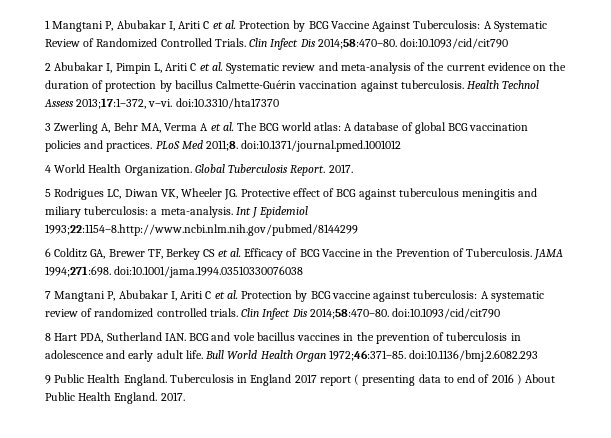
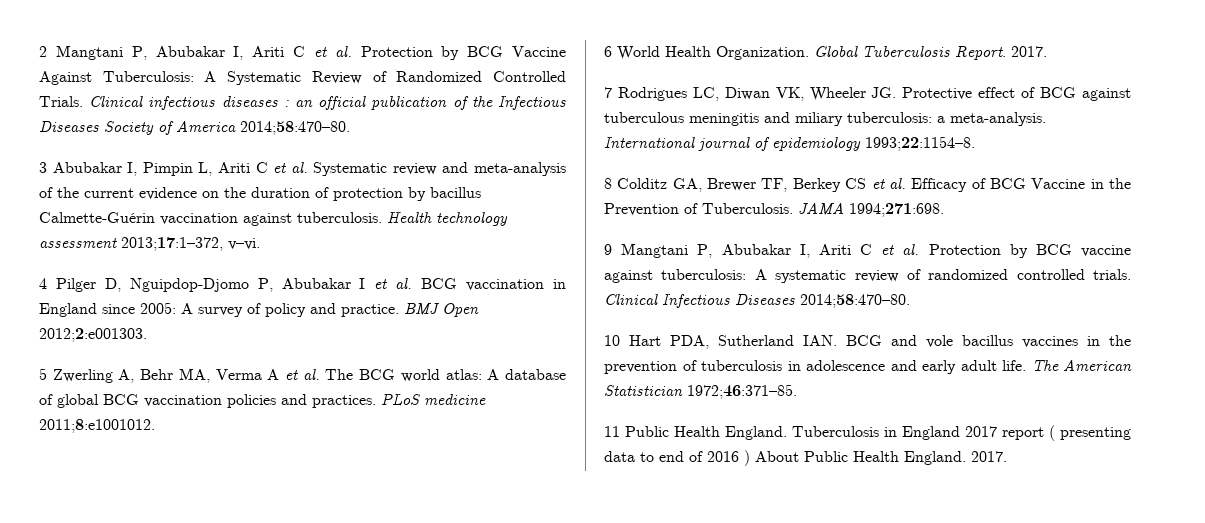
- 1 Mangtani P, Abubakar I, Ariti C et al. Protection by BCG Vaccine Against Tuberculosis: A Systematic Review of Randomized Controlled Trials. Clin Infect Dis 2014;58:470–80. doi:10.1093/cid/cit790
- 2 Abubakar I, Pimpin L, Ariti C et al. Systematic review and meta-analysis of the current evidence on the duration of protection by bacillus Calmette-Guérin vaccination against tuberculosis.
+ 2 Mangtani P, Abubakar I, Ariti C et al. Protection by BCG Vaccine Against Tuberculosis: A Systematic Review of Randomized Controlled Trials. Clinical infectious diseases : an official publication of the Infectious Diseases Society of America 2014;58:470–80.
+ 3 Abubakar I, Pimpin L, Ariti C et al. Systematic review and meta-analysis of the current evidence on the duration of protection by bacillus Calmette-Guérin vaccination against tuberculosis.
- Health Technol Assess 2013;17:1–372, v–vi. doi:10.3310/hta17370
- 3 Zwerling A, Behr MA, Verma A et al. The BCG world atlas: A database of global BCG vaccination policies and practices.
+ Health technology assessment 2013;17:1–372, v–vi.
+ 4 Pilger D, Nguipdop-Djomo P, Abubakar I et al. BCG vaccination in England since 2005: A survey of policy and practice. BMJ Open 2012;2:e001303.
+ 5 Zwerling A, Behr MA, Verma A et al. The BCG world atlas: A database of global BCG vaccination policies and practices.
- PLoS Med 2011;8. doi:10.1371/journal.pmed.1001012
- 4 World Health Organization.
+ PLoS medicine 2011;8:e1001012.
+ 6 World Health Organization.
- 5 Rodrigues LC, Diwan VK, Wheeler JG. Protective effect of BCG against tuberculous meningitis and miliary tuberculosis: a meta-analysis.
+ 7 Rodrigues LC, Diwan VK, Wheeler JG. Protective effect of BCG against tuberculous meningitis and miliary tuberculosis: a meta-analysis.
- Int J Epidemiol 1993;22:1154–8.http://www.ncbi.nlm.nih.gov/pubmed/8144299
- 6 Colditz GA, Brewer TF, Berkey CS et al. Efficacy of BCG Vaccine in the Prevention of Tuberculosis.
+ International journal of epidemiology 1993;22:1154–8.
+ 8 Colditz GA, Brewer TF, Berkey CS et al. Efficacy of BCG Vaccine in the Prevention of Tuberculosis.
- JAMA 1994;271:698. doi:10.1001/jama.1994.03510330076038
- 7 Mangtani P, Abubakar I, Ariti C et al. Protection by BCG vaccine against tuberculosis: A systematic review of randomized controlled trials. Clin Infect Dis 2014;58:470–80. doi:10.1093/cid/cit790
- 8 Hart PDA, Sutherland IAN. BCG and vole bacillus vaccines in the prevention of tuberculosis in adolescence and early adult life.
+ JAMA 1994;271:698.
+ 9 Mangtani P, Abubakar I, Ariti C et al. Protection by BCG vaccine against tuberculosis: A systematic review of randomized controlled trials. Clinical Infectious Diseases 2014;58:470–80.
+ 10 Hart PDA, Sutherland IAN. BCG and vole bacillus vaccines in the prevention of tuberculosis in adolescence and early adult life.
- Bull World Health Organ 1972;46:371–85. doi:10.1136/bmj.2.6082.293
- 9 Public Health England.
+ The American Statistician 1972;46:371–85.
+ 11 Public Health England.

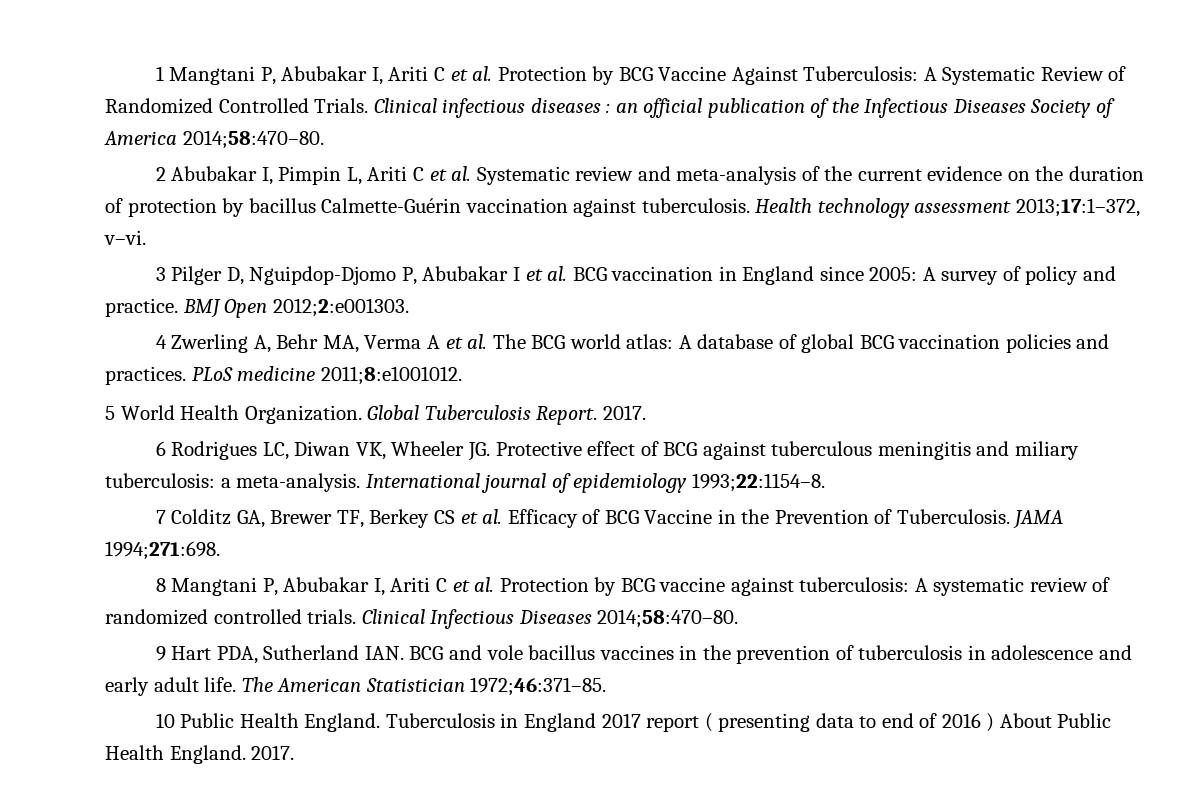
- 2 Mangtani P, Abubakar I, Ariti C et al. Protection by BCG Vaccine Against Tuberculosis: A Systematic Review of Randomized Controlled Trials.
+ 1 Mangtani P, Abubakar I, Ariti C et al. Protection by BCG Vaccine Against Tuberculosis: A Systematic Review of Randomized Controlled Trials.
- 3 Abubakar I, Pimpin L, Ariti C et al. Systematic review and meta-analysis of the current evidence on the duration of protection by bacillus Calmette-Guérin vaccination against tuberculosis.
+ 2 Abubakar I, Pimpin L, Ariti C et al. Systematic review and meta-analysis of the current evidence on the duration of protection by bacillus Calmette-Guérin vaccination against tuberculosis.
- 4 Pilger D, Nguipdop-Djomo P, Abubakar I et al. BCG vaccination in England since 2005: A survey of policy and practice.
+ 3 Pilger D, Nguipdop-Djomo P, Abubakar I et al. BCG vaccination in England since 2005: A survey of policy and practice.
- 5 Zwerling A, Behr MA, Verma A et al. The BCG world atlas: A database of global BCG vaccination policies and practices.
+ 4 Zwerling A, Behr MA, Verma A et al. The BCG world atlas: A database of global BCG vaccination policies and practices.
- 6 World Health Organization.
+ 5 World Health Organization.
- 7 Rodrigues LC, Diwan VK, Wheeler JG. Protective effect of BCG against tuberculous meningitis and miliary tuberculosis: a meta-analysis.
+ 6 Rodrigues LC, Diwan VK, Wheeler JG. Protective effect of BCG against tuberculous meningitis and miliary tuberculosis: a meta-analysis.
- 8 Colditz GA, Brewer TF, Berkey CS et al. Efficacy of BCG Vaccine in the Prevention of Tuberculosis.
+ 7 Colditz GA, Brewer TF, Berkey CS et al. Efficacy of BCG Vaccine in the Prevention of Tuberculosis.
- 9 Mangtani P, Abubakar I, Ariti C et al. Protection by BCG vaccine against tuberculosis: A systematic review of randomized controlled trials.
+ 8 Mangtani P, Abubakar I, Ariti C et al. Protection by BCG vaccine against tuberculosis: A systematic review of randomized controlled trials.
- 10 Hart PDA, Sutherland IAN. BCG and vole bacillus vaccines in the prevention of tuberculosis in adolescence and early adult life.
+ 9 Hart PDA, Sutherland IAN. BCG and vole bacillus vaccines in the prevention of tuberculosis in adolescence and early adult life.
- 11 Public Health England.
+ 10 Public Health England.

